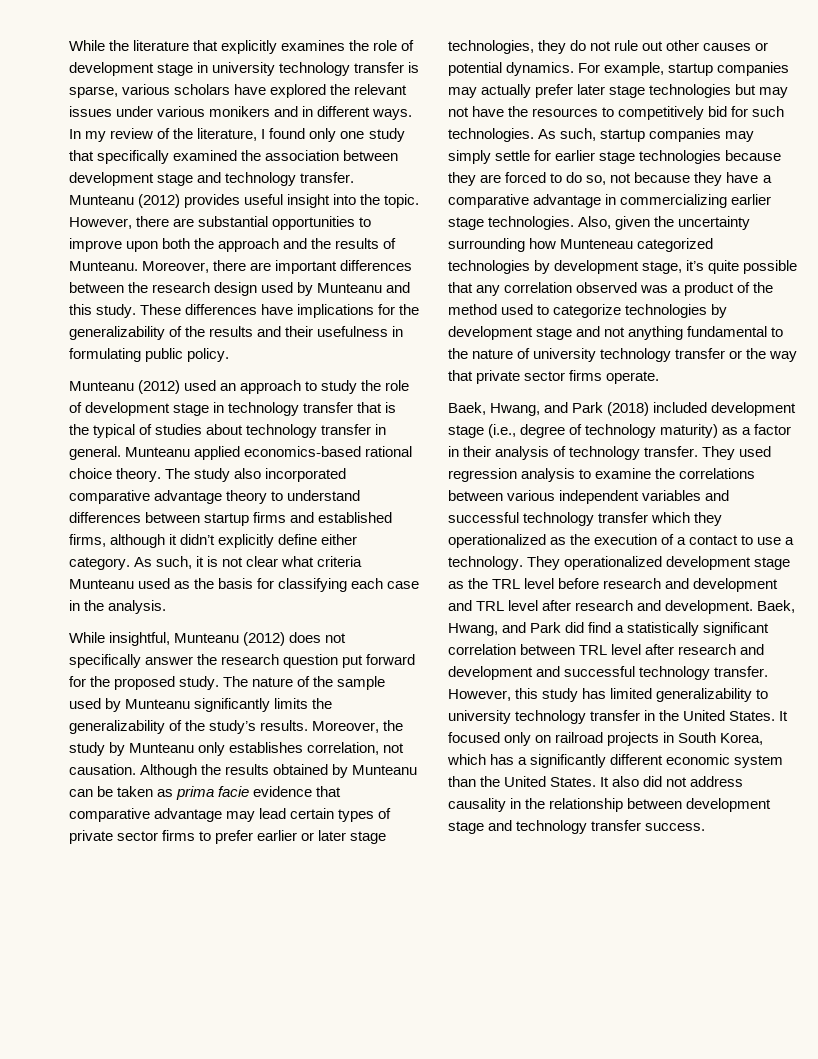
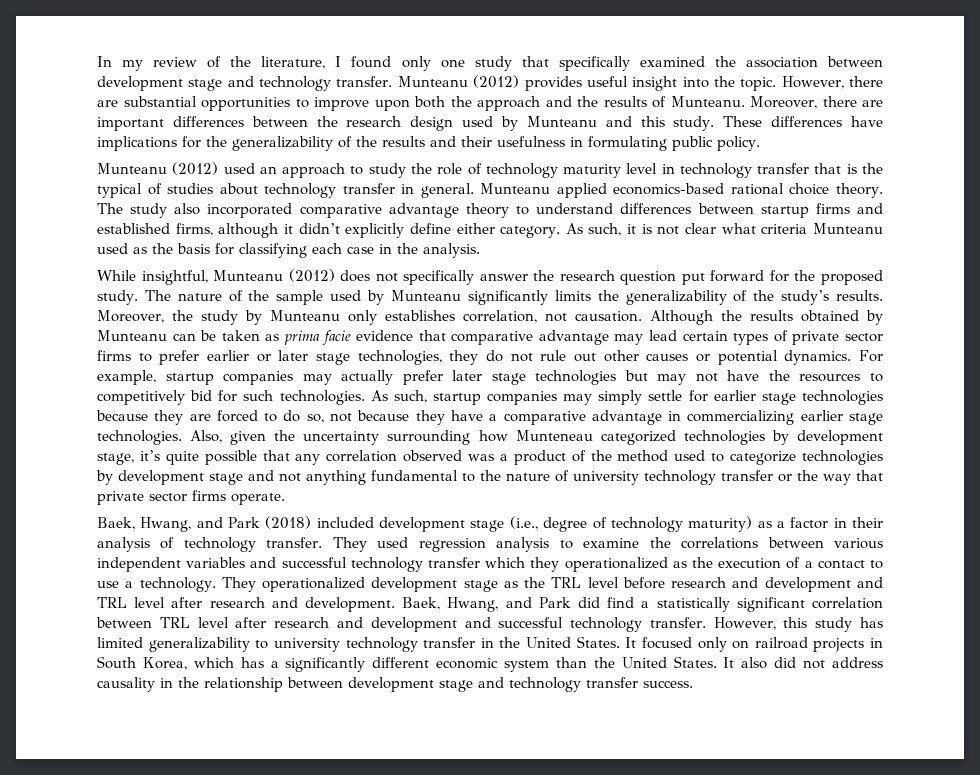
- While the literature that explicitly examines the role of development stage in university technology transfer is sparse, various scholars have explored the relevant issues under various monikers and in different ways.
- Munteanu (2012) used an approach to study the role of development stage in technology transfer that is the typical of studies about technology transfer in general.
+ Munteanu (2012) used an approach to study the role of technology maturity level in technology transfer that is the typical of studies about technology transfer in general.

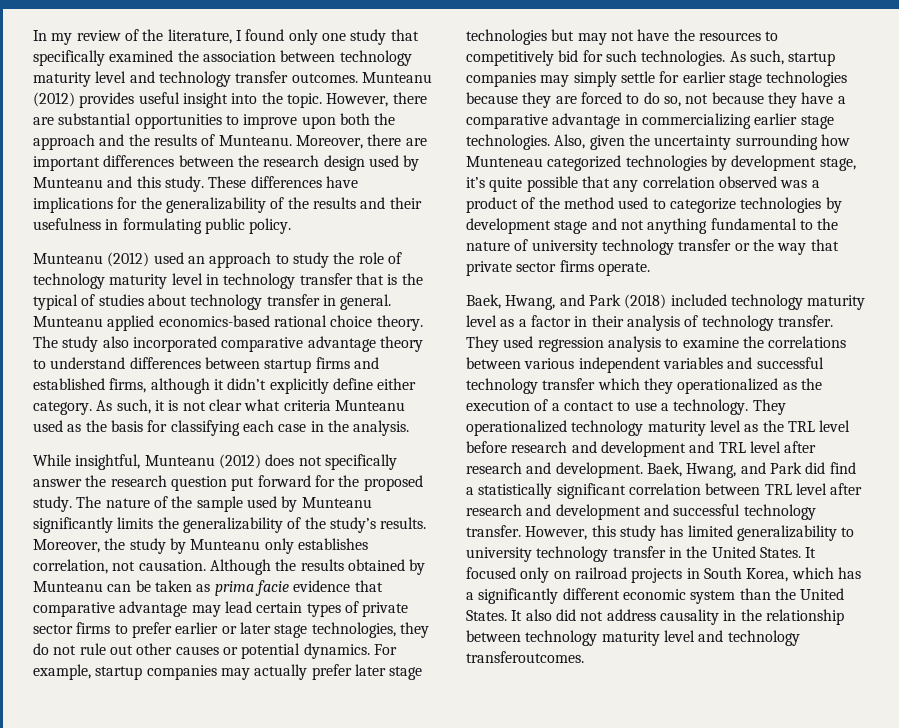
- In my review of the literature, I found only one study that specifically examined the association between development stage and technology transfer.
+ In my review of the literature, I found only one study that specifically examined the association between technology maturity level and technology transfer outcomes.
- Baek, Hwang, and Park (2018) included development stage (i.e., degree of technology maturity) as a factor in their analysis of technology transfer.
+ Baek, Hwang, and Park (2018) included technology maturity level as a factor in their analysis of technology transfer.
- They operationalized development stage as the TRL level before research and development and TRL level after research and development.
+ They operationalized technology maturity level as the TRL level before research and development and TRL level after research and development.
- It also did not address causality in the relationship between development stage and technology transfer success.
+ It also did not address causality in the relationship between technology maturity level and technology transferoutcomes.

